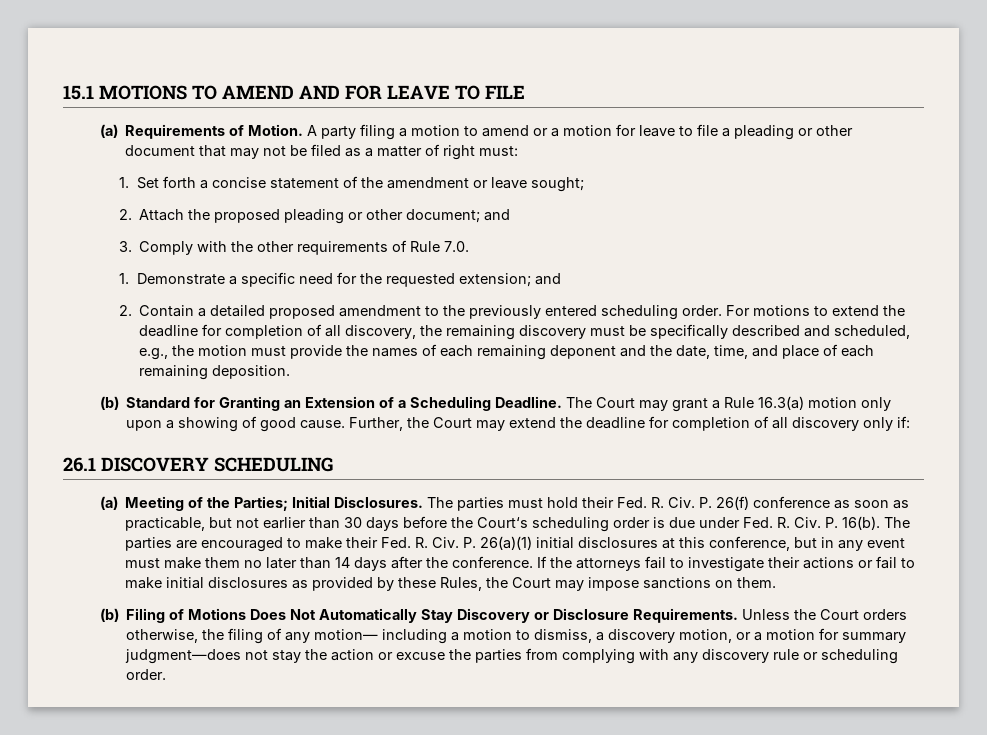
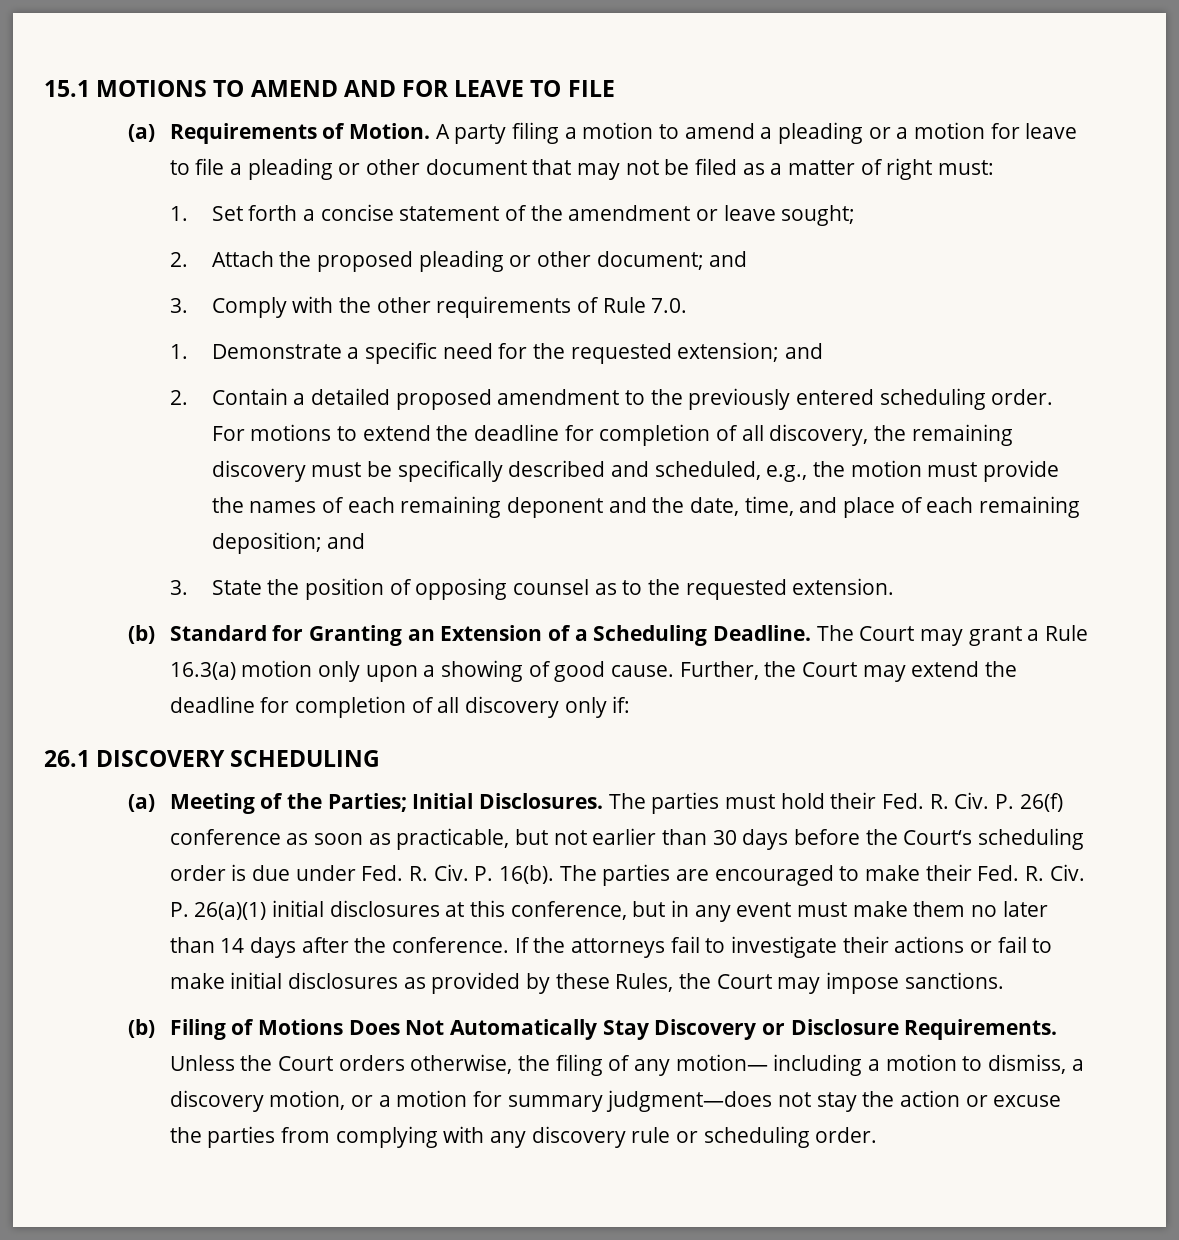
- A party filing a motion to amend or a motion for leave to file a pleading or other document that may not be filed as a matter of right must:
+ A party filing a motion to amend a pleading or a motion for leave to file a pleading or other document that may not be filed as a matter of right must:
- For motions to extend the deadline for completion of all discovery, the remaining discovery must be specifically described and scheduled, e.g., the motion must provide the names of each remaining deponent and the date, time, and place of each remaining deposition.
+ For motions to extend the deadline for completion of all discovery, the remaining discovery must be specifically described and scheduled, e.g., the motion must provide the names of each remaining deponent and the date, time, and place of each remaining deposition; and
+ 3. State the position of opposing counsel as to the requested extension.
- If the attorneys fail to investigate their actions or fail to make initial disclosures as provided by these Rules, the Court may impose sanctions on them.
+ If the attorneys fail to investigate their actions or fail to make initial disclosures as provided by these Rules, the Court may impose sanctions.

